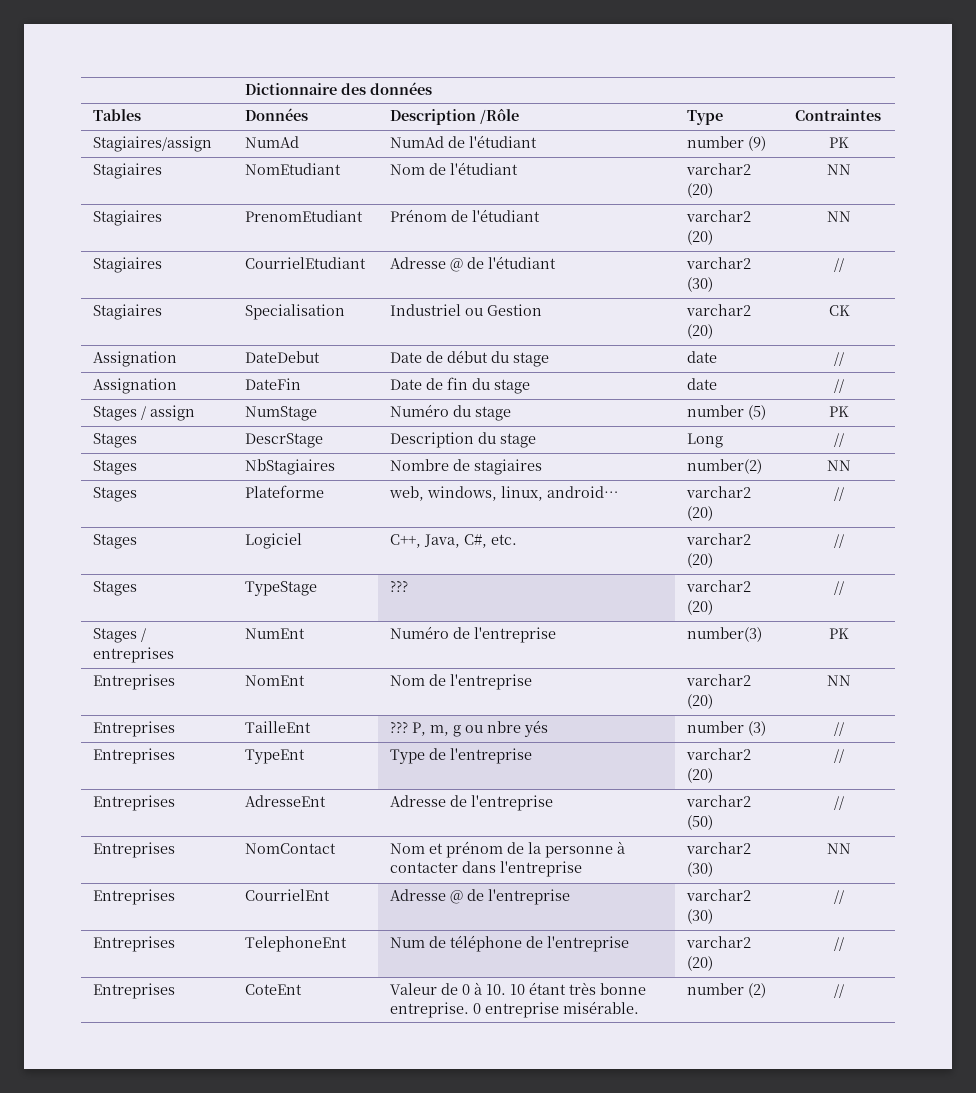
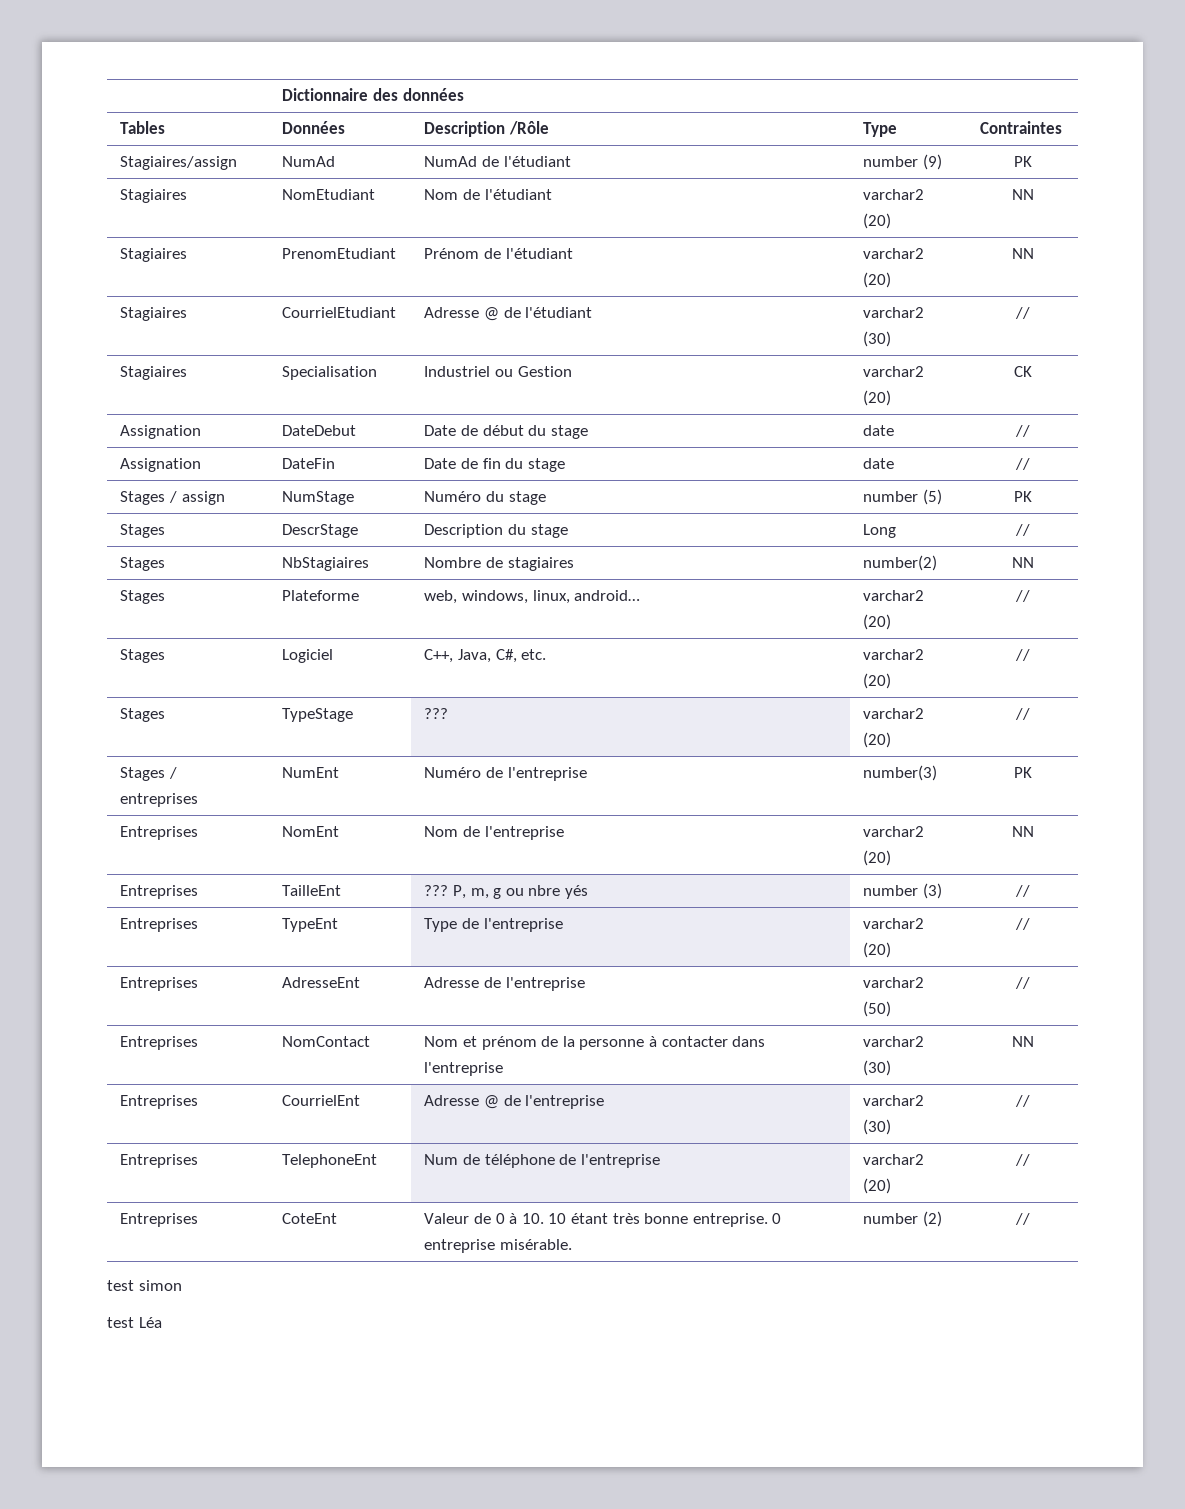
+ test simon
+ test Léa

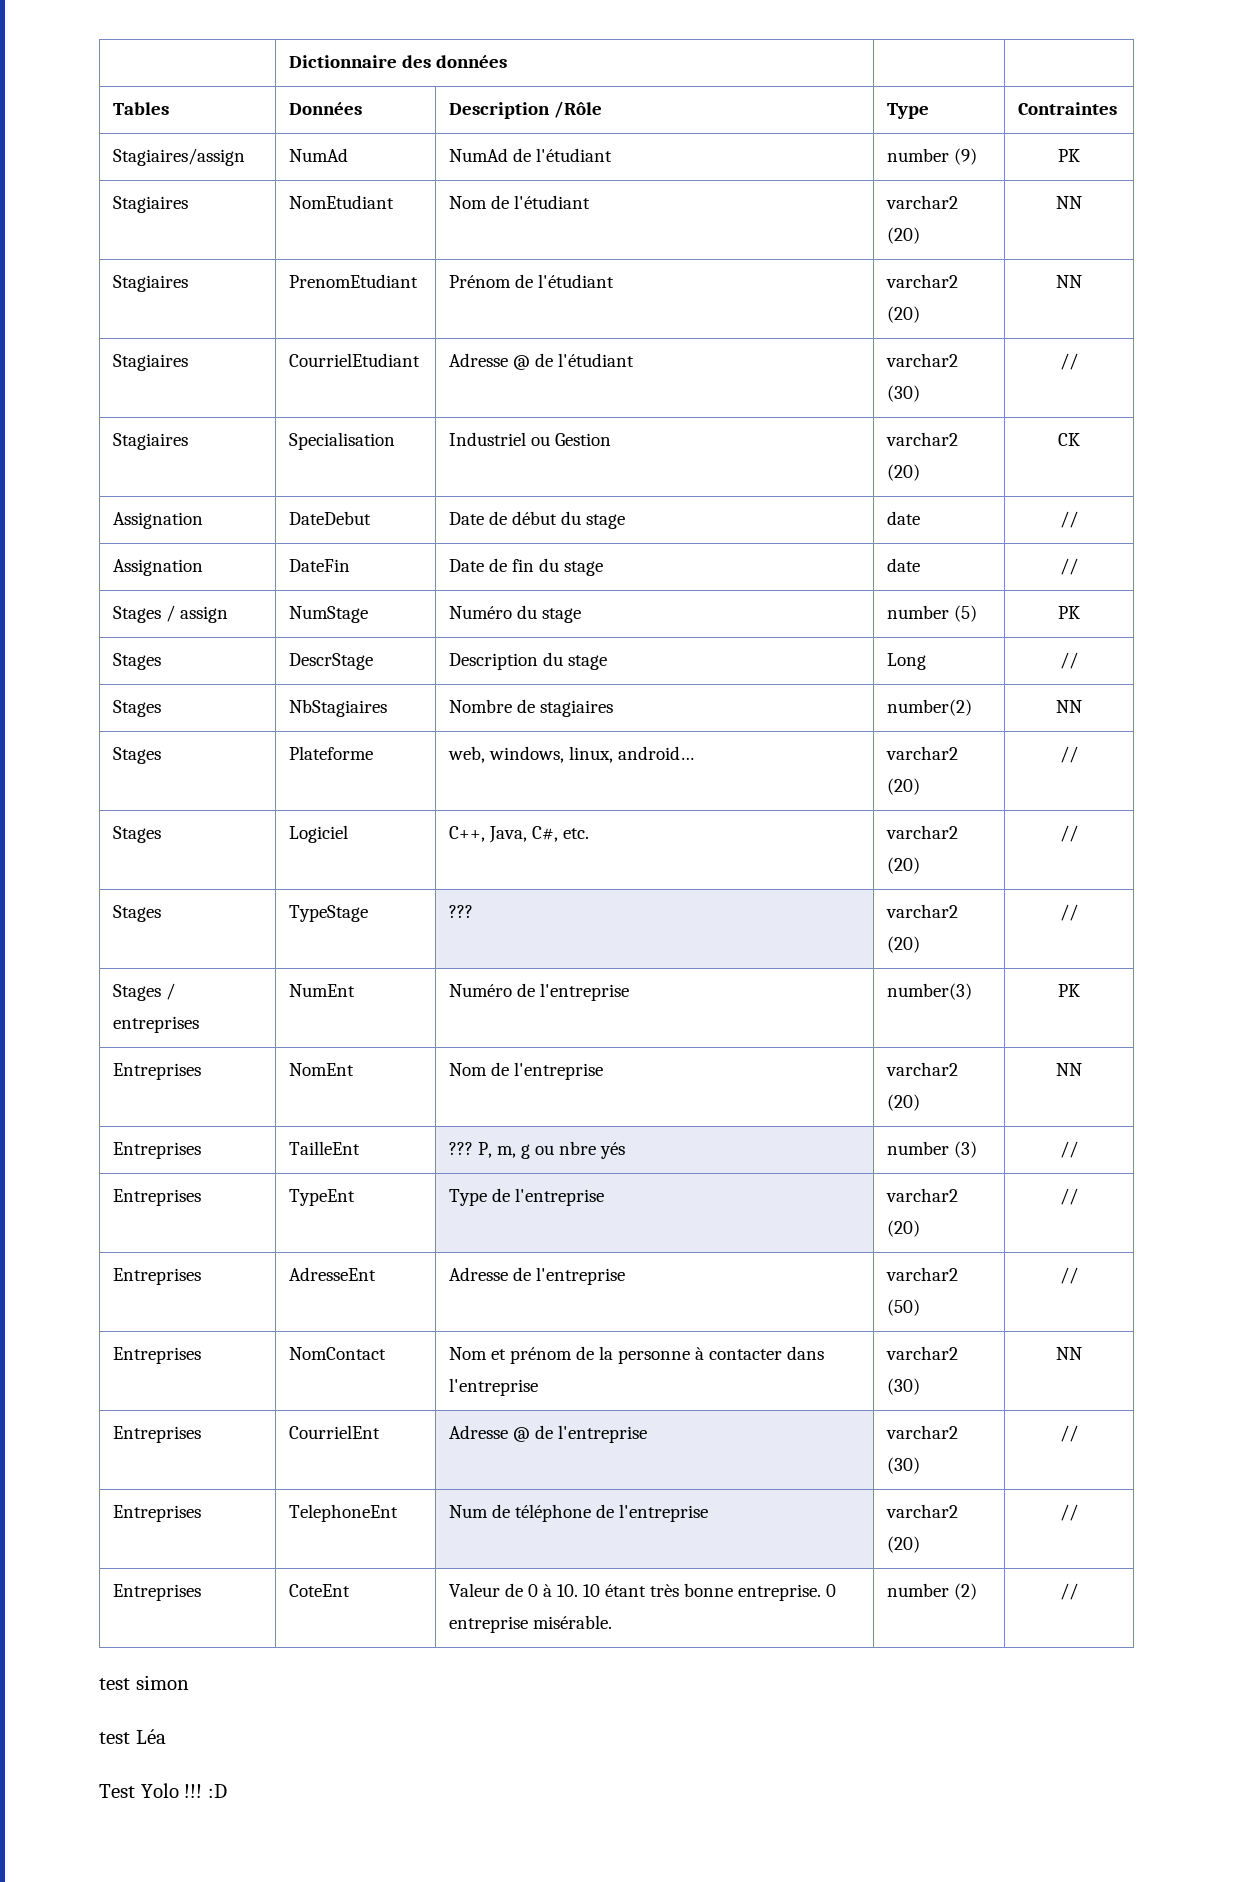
+ Test Yolo !!! :D

